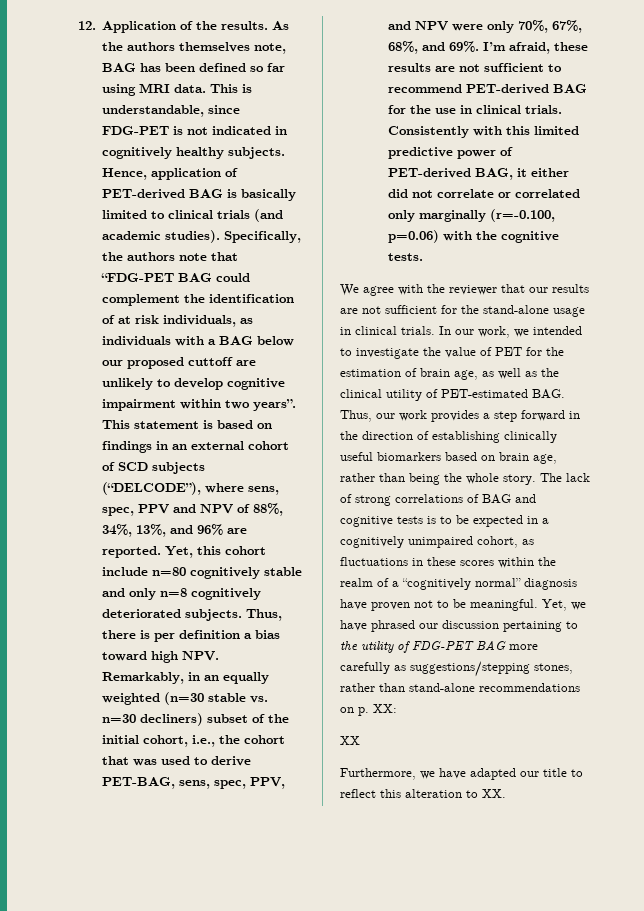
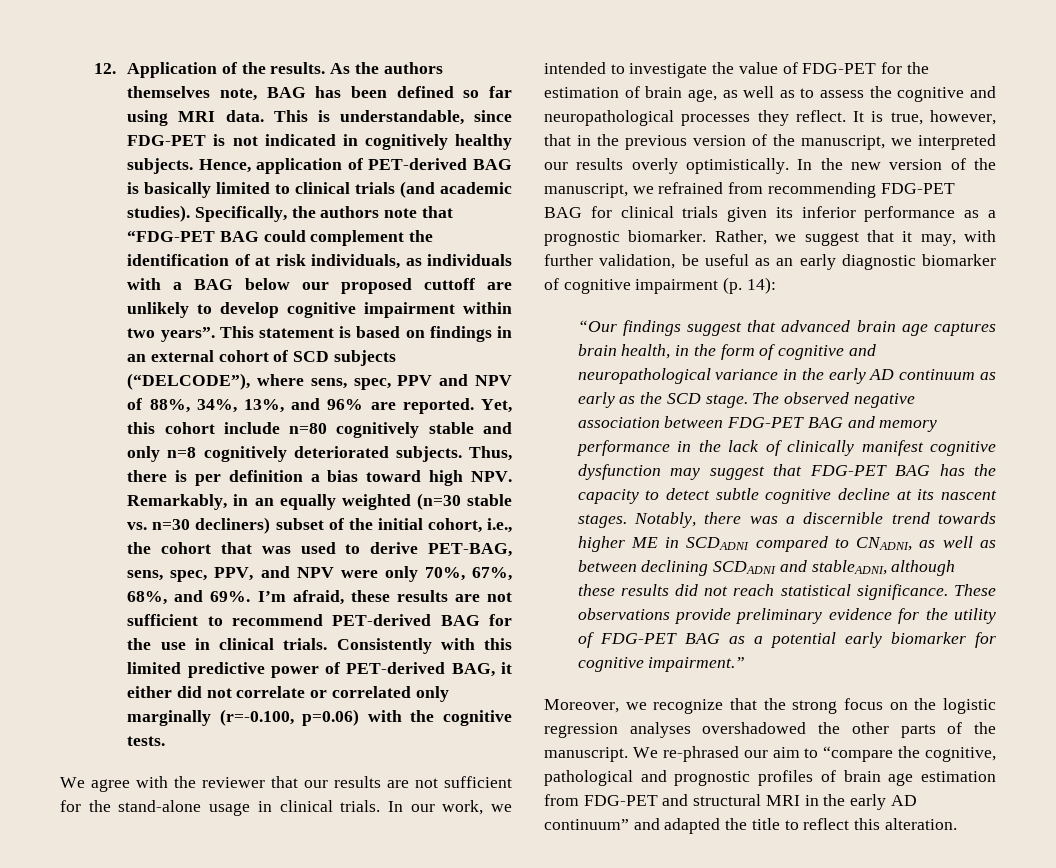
- In our work, we intended to investigate the value of PET for the estimation of brain age, as well as the clinical utility of PET-estimated BAG. Thus, our work provides a step forward in the direction of establishing clinically useful biomarkers based on brain age, rather than being the whole story. The lack of strong correlations of BAG and cognitive tests is to be expected in a cognitively unimpaired cohort, as fluctuations in these scores within the realm of a “cognitively normal” diagnosis have proven not to be meaningful. Yet, we have phrased our discussion pertaining to the utility of FDG-PET BAG more carefully as suggestions/stepping stones, rather than stand-alone recommendations on p. XX:
- XX
- Furthermore, we have adapted our title to reflect this alteration to XX.
+ In our work, we intended to investigate the value of FDG-PET for the estimation of brain age, as well as to assess the cognitive and neuropathological processes they reflect. It is true, however, that in the previous version of the manuscript, we interpreted our results overly optimistically. In the new version of the manuscript, we refrained from recommending FDG-PET BAG for clinical trials given its inferior performance as a prognostic biomarker. Rather, we suggest that it may, with further validation, be useful as an early diagnostic biomarker of cognitive impairment (p. 14):
+ “Our findings suggest that advanced brain age captures brain health, in the form of cognitive and neuropathological variance in the early AD continuum as early as the SCD stage. The observed negative association between FDG-PET BAG and memory performance in the lack of clinically manifest cognitive dysfunction may suggest that FDG-PET BAG has the capacity to detect subtle cognitive decline at its nascent stages. Notably, there was a discernible trend towards higher ME in SCDADNI compared to CNADNI, as well as between declining SCDADNI and stableADNI, although these results did not reach statistical significance. These observations provide preliminary evidence for the utility of FDG-PET BAG as a potential early biomarker for cognitive impairment.”
+ Moreover, we recognize that the strong focus on the logistic regression analyses overshadowed the other parts of the manuscript. We re-phrased our aim to “compare the cognitive, pathological and prognostic profiles of brain age estimation from FDG-PET and structural MRI in the early AD continuum” and adapted the title to reflect this alteration.

